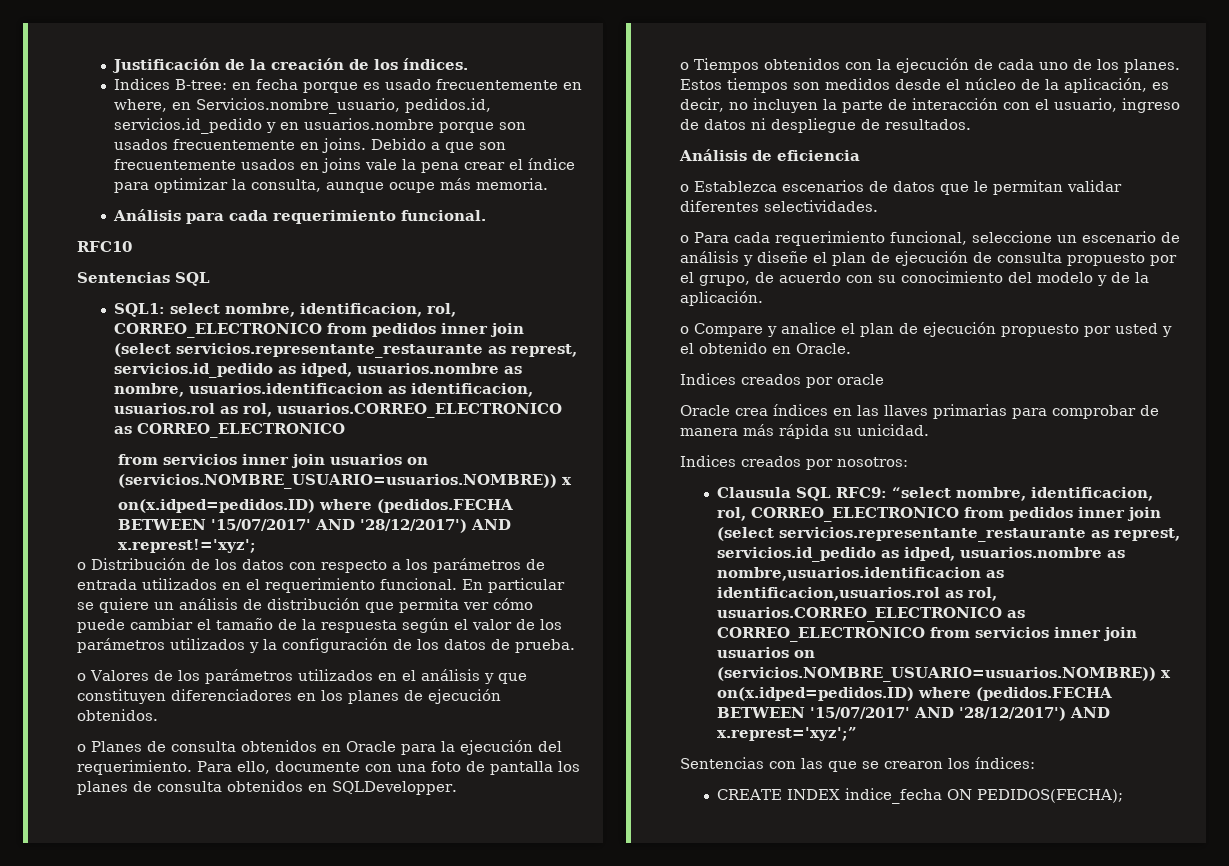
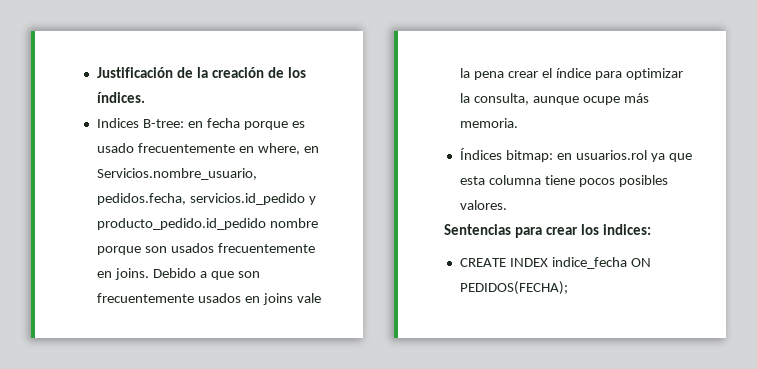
- Indices B-tree: en fecha porque es usado frecuentemente en where, en Servicios.nombre_usuario, pedidos.id, servicios.id_pedido y en usuarios.nombre porque son usados frecuentemente en joins.
+ Indices B-tree: en fecha porque es usado frecuentemente en where, en Servicios.nombre_usuario, pedidos.fecha, servicios.id_pedido y producto_pedido.id_pedido nombre porque son usados frecuentemente en joins.
- Análisis para cada requerimiento funcional.
- RFC10
- Sentencias SQL
- SQL1: select nombre, identificacion, rol, CORREO_ELECTRONICO from pedidos inner join (select servicios.representante_restaurante as represt, servicios.id_pedido as idped, usuarios.nombre as nombre, usuarios.identificacion as identificacion, usuarios.rol as rol, usuarios.CORREO_ELECTRONICO as CORREO_ELECTRONICO
- from servicios inner join usuarios on (servicios.NOMBRE_USUARIO=usuarios.NOMBRE)) x
- on(x.idped=pedidos.ID) where (pedidos.FECHA BETWEEN '15/07/2017' AND '28/12/2017') AND x.represt!='xyz';
- o Distribución de los datos con respecto a los parámetros de entrada utilizados en el requerimiento funcional. En particular se quiere un análisis de distribución que permita ver cómo puede cambiar el tamaño de la respuesta según el valor de los parámetros utilizados y la configuración de los datos de prueba.
- o Valores de los parámetros utilizados en el análisis y que constituyen diferenciadores en los planes de ejecución obtenidos.
- o Planes de consulta obtenidos en Oracle para la ejecución del requerimiento. Para ello, documente con una foto de pantalla los planes de consulta obtenidos en SQLDevelopper.
- o Tiempos obtenidos con la ejecución de cada uno de los planes. Estos tiempos son medidos desde el núcleo de la aplicación, es decir, no incluyen la parte de interacción con el usuario, ingreso de datos ni despliegue de resultados.
- Análisis de eficiencia
- o Establezca escenarios de datos que le permitan validar diferentes selectividades.
- o Para cada requerimiento funcional, seleccione un escenario de análisis y diseñe el plan de ejecución de consulta propuesto por el grupo, de acuerdo con su conocimiento del modelo y de la aplicación.
- o Compare y analice el plan de ejecución propuesto por usted y el obtenido en Oracle.
- Indices creados por oracle
- Oracle crea índices en las llaves primarias para comprobar de manera más rápida su unicidad.
- Indices creados por nosotros:
- Clausula SQL RFC9: “select nombre, identificacion, rol, CORREO_ELECTRONICO from pedidos inner join (select servicios.representante_restaurante as represt, servicios.id_pedido as idped, usuarios.nombre as nombre,usuarios.identificacion as identificacion,usuarios.rol as rol, usuarios.CORREO_ELECTRONICO as CORREO_ELECTRONICO from servicios inner join usuarios on (servicios.NOMBRE_USUARIO=usuarios.NOMBRE)) x on(x.idped=pedidos.ID) where (pedidos.FECHA BETWEEN '15/07/2017' AND '28/12/2017') AND x.represt='xyz';”
- Sentencias con las que se crearon los índices:
+ Índices bitmap: en usuarios.rol ya que esta columna tiene pocos posibles valores.
+ Sentencias para crear los indices:

